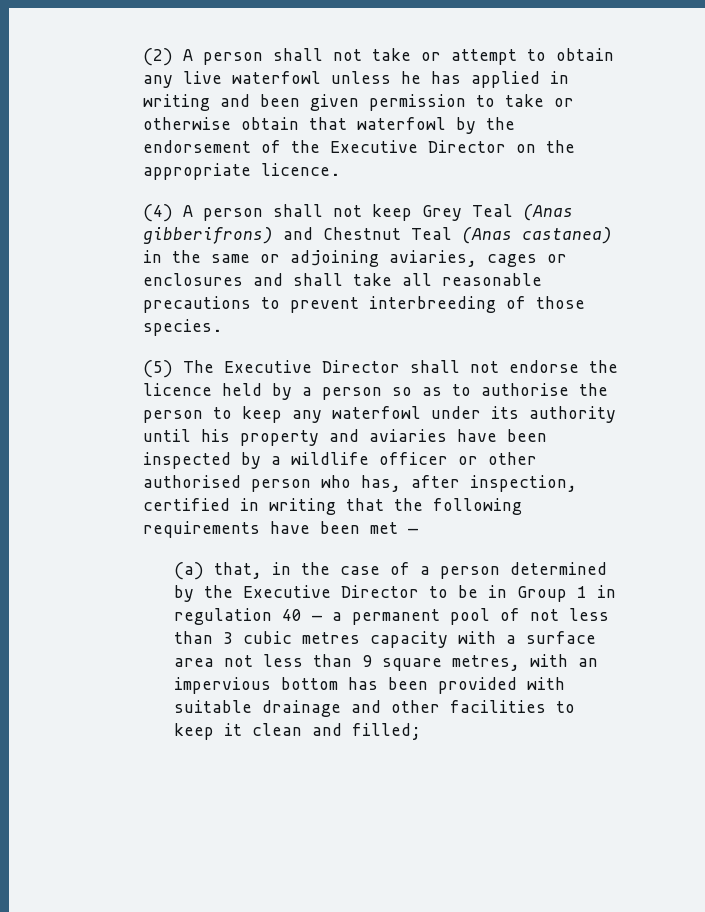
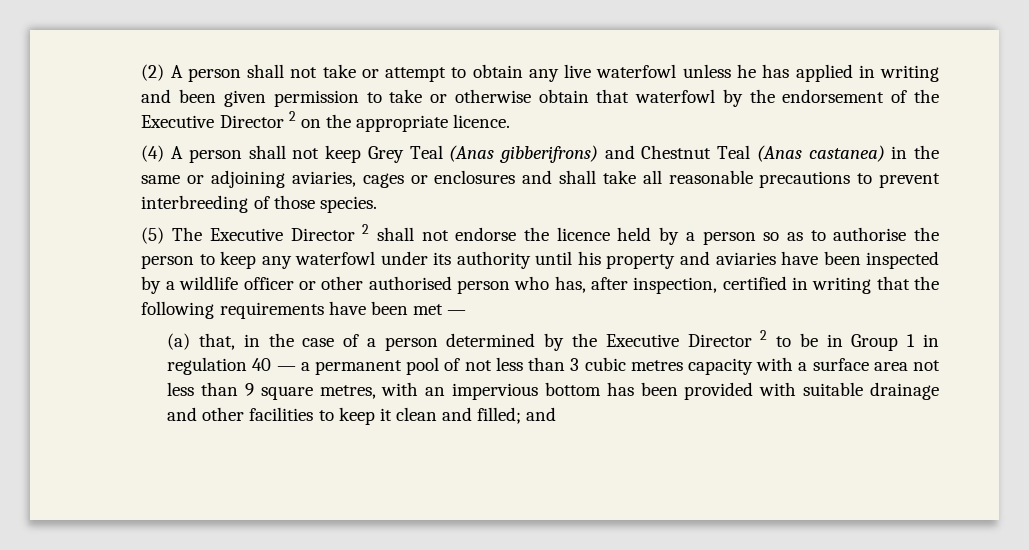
- (2) A person shall not take or attempt to obtain any live waterfowl unless he has applied in writing and been given permission to take or otherwise obtain that waterfowl by the endorsement of the Executive Director on the appropriate licence.
+ (2) A person shall not take or attempt to obtain any live waterfowl unless he has applied in writing and been given permission to take or otherwise obtain that waterfowl by the endorsement of the Executive Director 2 on the appropriate licence.
- (5) The Executive Director shall not endorse the licence held by a person so as to authorise the person to keep any waterfowl under its authority until his property and aviaries have been inspected by a wildlife officer or other authorised person who has, after inspection, certified in writing that the following requirements have been met —
+ (5) The Executive Director 2 shall not endorse the licence held by a person so as to authorise the person to keep any waterfowl under its authority until his property and aviaries have been inspected by a wildlife officer or other authorised person who has, after inspection, certified in writing that the following requirements have been met —
- (a) that, in the case of a person determined by the Executive Director to be in Group 1 in regulation 40 — a permanent pool of not less than 3 cubic metres capacity with a surface area not less than 9 square metres, with an impervious bottom has been provided with suitable drainage and other facilities to keep it clean and filled;
+ (a) that, in the case of a person determined by the Executive Director 2 to be in Group 1 in regulation 40 — a permanent pool of not less than 3 cubic metres capacity with a surface area not less than 9 square metres, with an impervious bottom has been provided with suitable drainage and other facilities to keep it clean and filled; and

